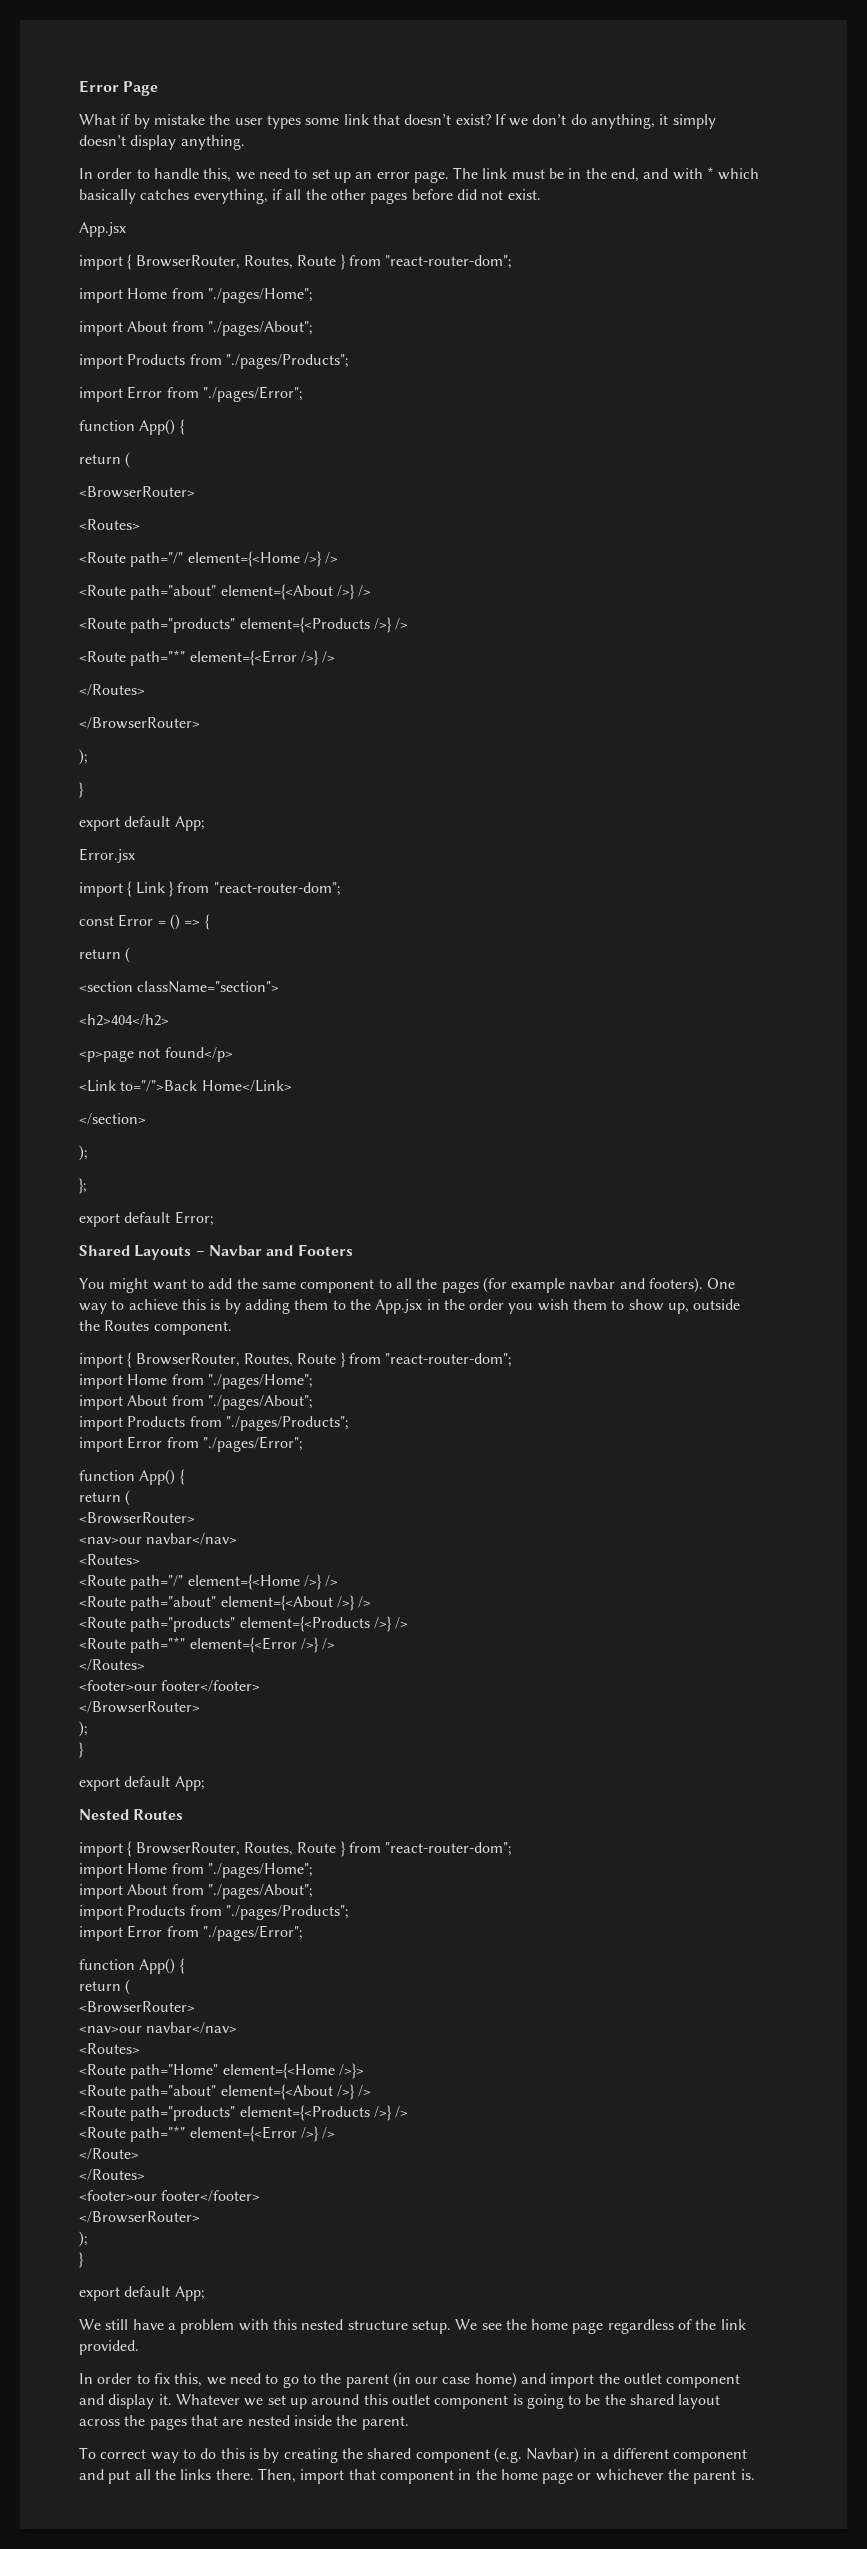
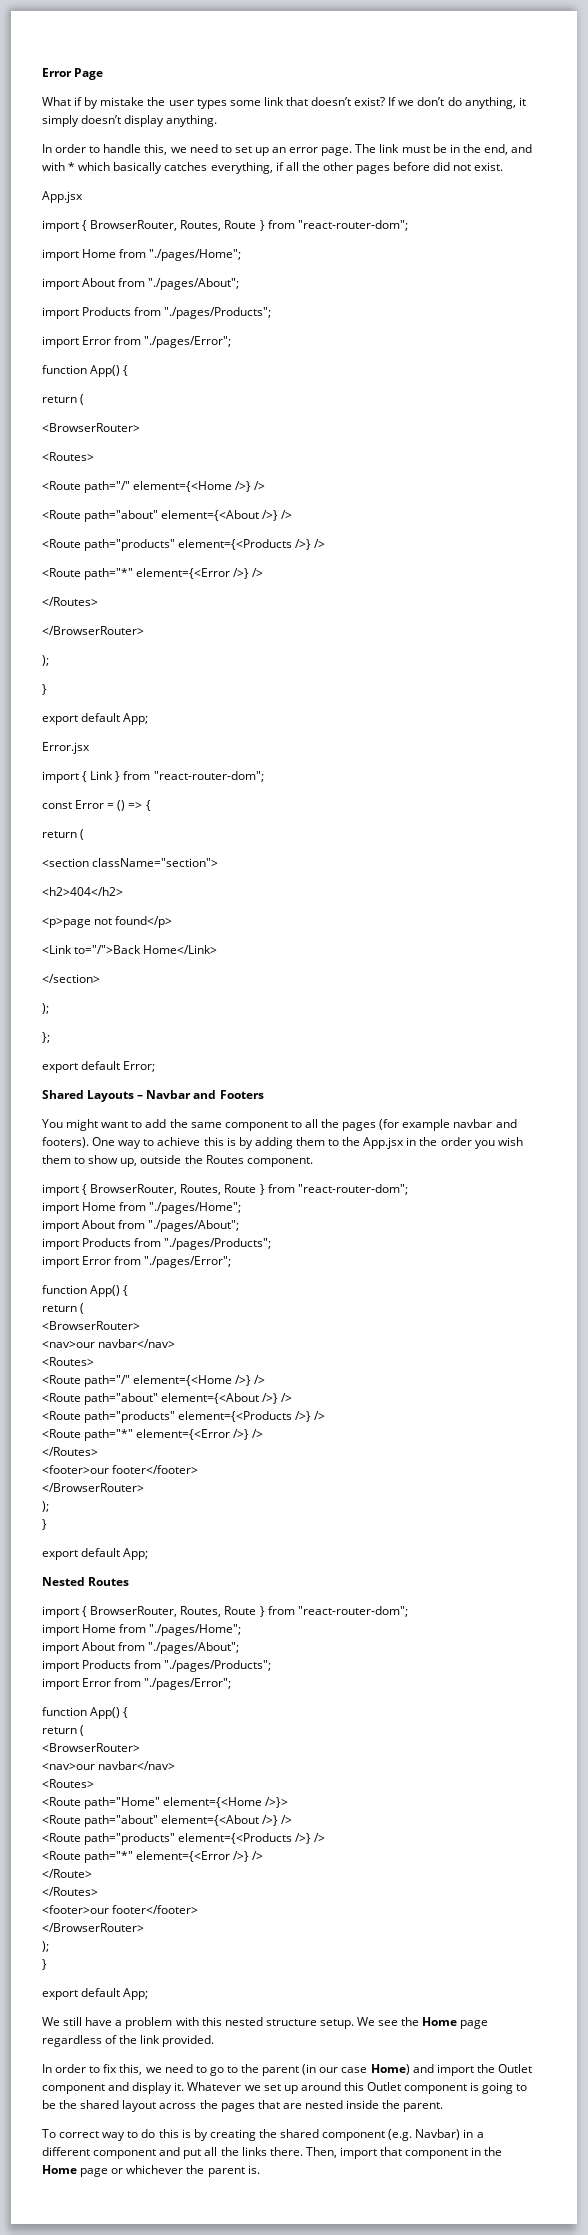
- We see the home page regardless of the link provided.
+ We see the Home page regardless of the link provided.
- In order to fix this, we need to go to the parent (in our case home) and import the outlet component and display it.
+ In order to fix this, we need to go to the parent (in our case Home) and import the Outlet component and display it.
- Whatever we set up around this outlet component is going to be the shared layout across the pages that are nested inside the parent.
+ Whatever we set up around this Outlet component is going to be the shared layout across the pages that are nested inside the parent.
- Then, import that component in the home page or whichever the parent is.
+ Then, import that component in the Home page or whichever the parent is.

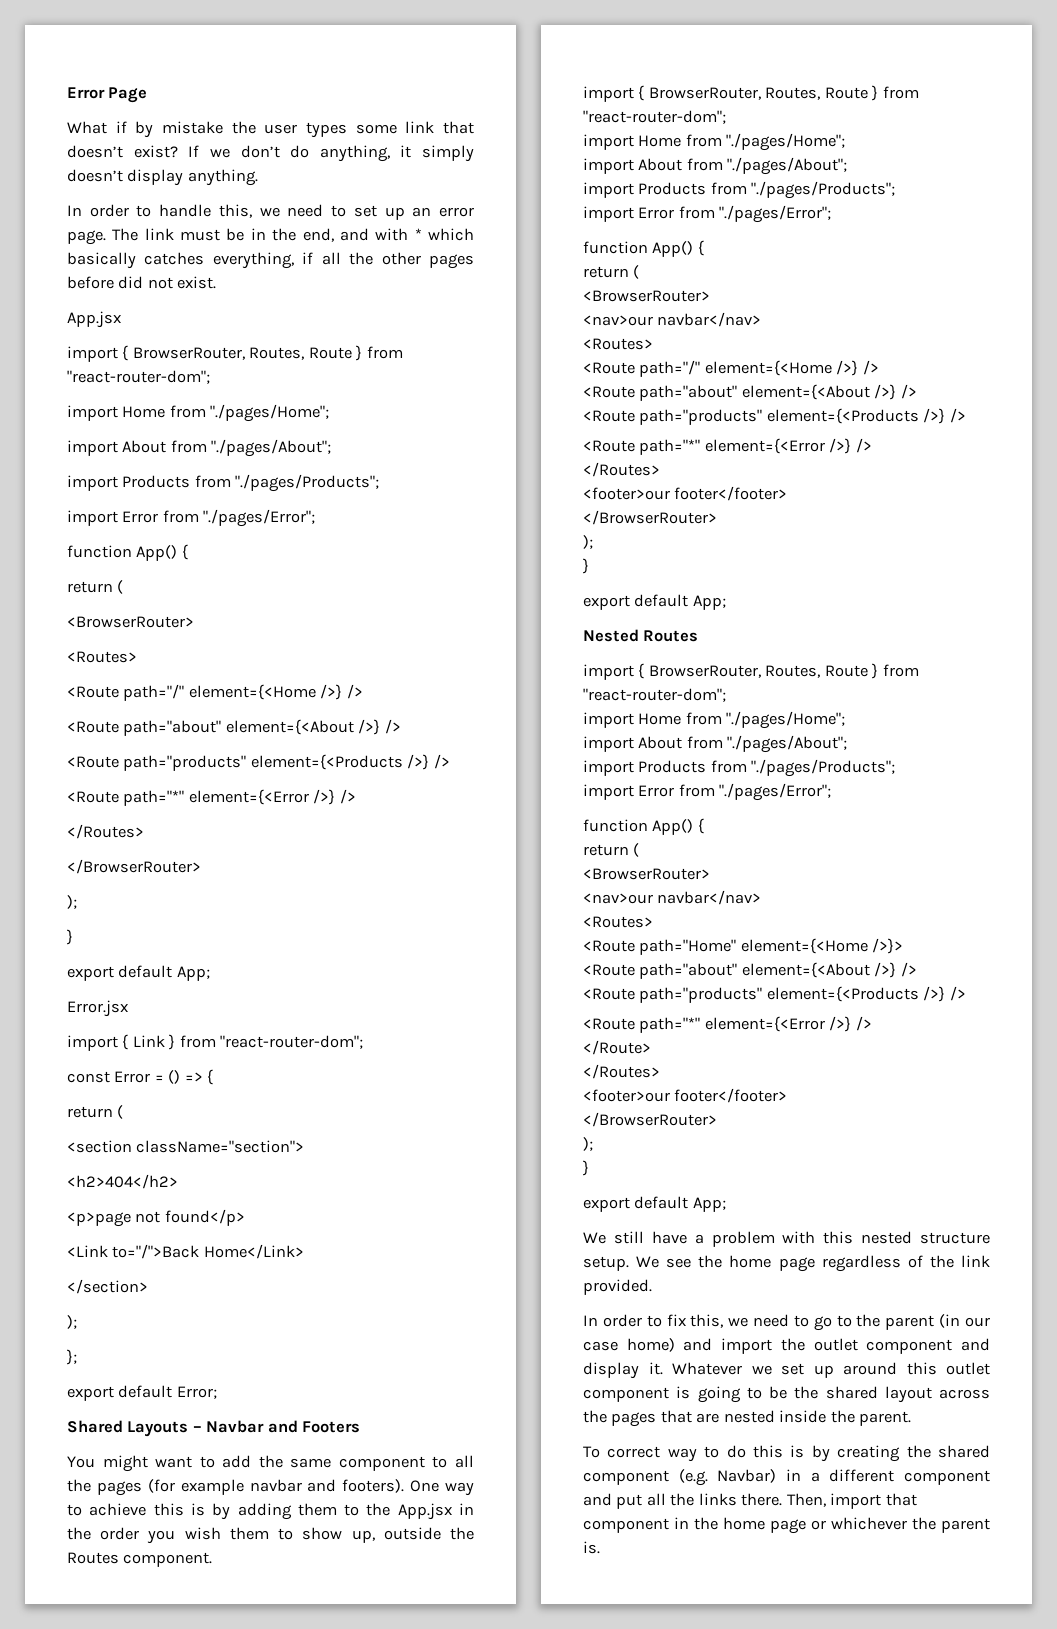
- We see the Home page regardless of the link provided.
+ We see the home page regardless of the link provided.
- In order to fix this, we need to go to the parent (in our case Home) and import the Outlet component and display it.
+ In order to fix this, we need to go to the parent (in our case home) and import the outlet component and display it.
- Whatever we set up around this Outlet component is going to be the shared layout across the pages that are nested inside the parent.
+ Whatever we set up around this outlet component is going to be the shared layout across the pages that are nested inside the parent.
- Then, import that component in the Home page or whichever the parent is.
+ Then, import that component in the home page or whichever the parent is.

